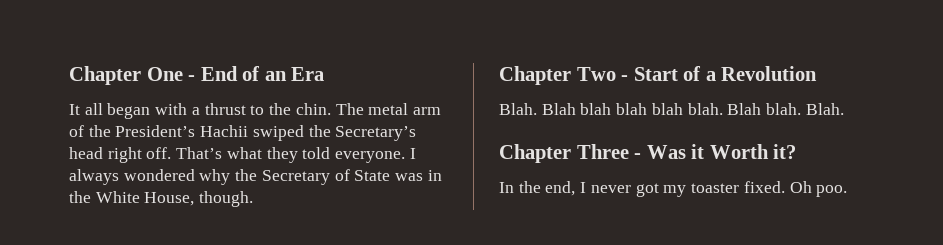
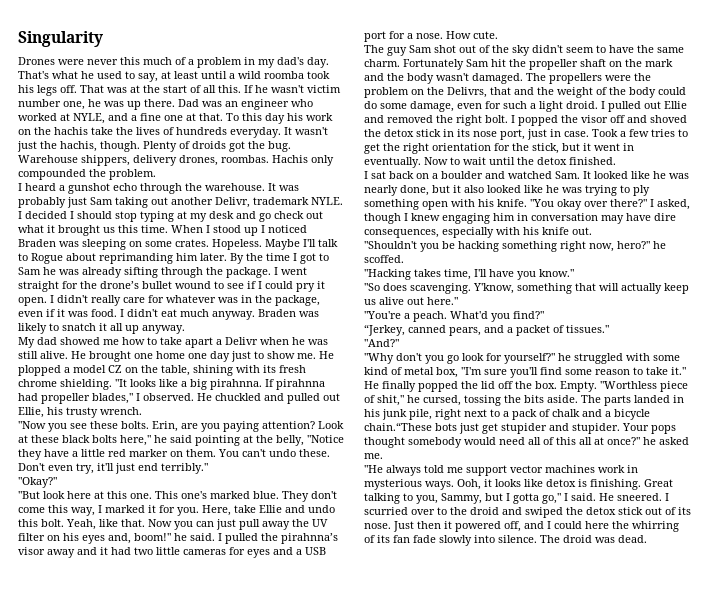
- Chapter One - End of an Era
- It all began with a thrust to the chin. The metal arm of the President’s Hachii swiped the Secretary’s head right off. That’s what they told everyone. I always wondered why the Secretary of State was in the White House, though.
- Chapter Two - Start of a Revolution
- Blah. Blah blah blah blah blah. Blah blah. Blah.
- Chapter Three - Was it Worth it?
- In the end, I never got my toaster fixed. Oh poo.
+ Singularity
+ Drones were never this much of a problem in my dad's day. That's what he used to say, at least until a wild roomba took his legs off. That was at the start of all this. If he wasn't victim number one, he was up there. Dad was an engineer who worked at NYLE, and a fine one at that. To this day his work on the hachis take the lives of hundreds everyday. It wasn't just the hachis, though. Plenty of droids got the bug. Warehouse shippers, delivery drones, roombas. Hachis only compounded the problem.
+ I heard a gunshot echo through the warehouse. It was probably just Sam taking out another Delivr, trademark NYLE. I decided I should stop typing at my desk and go check out what it brought us this time. When I stood up I noticed Braden was sleeping on some crates. Hopeless. Maybe I'll talk to Rogue about reprimanding him later. By the time I got to Sam he was already sifting through the package. I went straight for the drone’s bullet wound to see if I could pry it open. I didn't really care for whatever was in the package, even if it was food. I didn't eat much anyway. Braden was likely to snatch it all up anyway.
+ My dad showed me how to take apart a Delivr when he was still alive. He brought one home one day just to show me. He plopped a model CZ on the table, shining with its fresh chrome shielding. "It looks like a big pirahnna. If pirahnna had propeller blades," I observed. He chuckled and pulled out Ellie, his trusty wrench.
+ "Now you see these bolts. Erin, are you paying attention? Look at these black bolts here," he said pointing at the belly, "Notice they have a little red marker on them. You can't undo these. Don't even try, it'll just end terribly."
+ "Okay?"
+ "But look here at this one. This one's marked blue. They don't come this way, I marked it for you. Here, take Ellie and undo this bolt. Yeah, like that. Now you can just pull away the UV filter on his eyes and, boom!" he said. I pulled the pirahnna’s visor away and it had two little cameras for eyes and a USB port for a nose. How cute.
+ The guy Sam shot out of the sky didn't seem to have the same charm. Fortunately Sam hit the propeller shaft on the mark and the body wasn't damaged. The propellers were the problem on the Delivrs, that and the weight of the body could do some damage, even for such a light droid. I pulled out Ellie and removed the right bolt. I popped the visor off and shoved the detox stick in its nose port, just in case. Took a few tries to get the right orientation for the stick, but it went in eventually. Now to wait until the detox finished.
+ I sat back on a boulder and watched Sam. It looked like he was nearly done, but it also looked like he was trying to ply something open with his knife. "You okay over there?" I asked, though I knew engaging him in conversation may have dire consequences, especially with his knife out.
+ "Shouldn't you be hacking something right now, hero?" he scoffed.
+ "Hacking takes time, I'll have you know."
+ "So does scavenging. Y'know, something that will actually keep us alive out here."
+ "You're a peach. What'd you find?"
+ “Jerkey, canned pears, and a packet of tissues."
+ "And?"
+ "Why don't you go look for yourself?" he struggled with some kind of metal box, "I'm sure you'll find some reason to take it." He finally popped the lid off the box. Empty. "Worthless piece of shit," he cursed, tossing the bits aside. The parts landed in his junk pile, right next to a pack of chalk and a bicycle chain.“These bots just get stupider and stupider. Your pops thought somebody would need all of this all at once?" he asked me.
+ "He always told me support vector machines work in mysterious ways. Ooh, it looks like detox is finishing. Great talking to you, Sammy, but I gotta go," I said. He sneered. I scurried over to the droid and swiped the detox stick out of its nose. Just then it powered off, and I could here the whirring of its fan fade slowly into silence. The droid was dead.

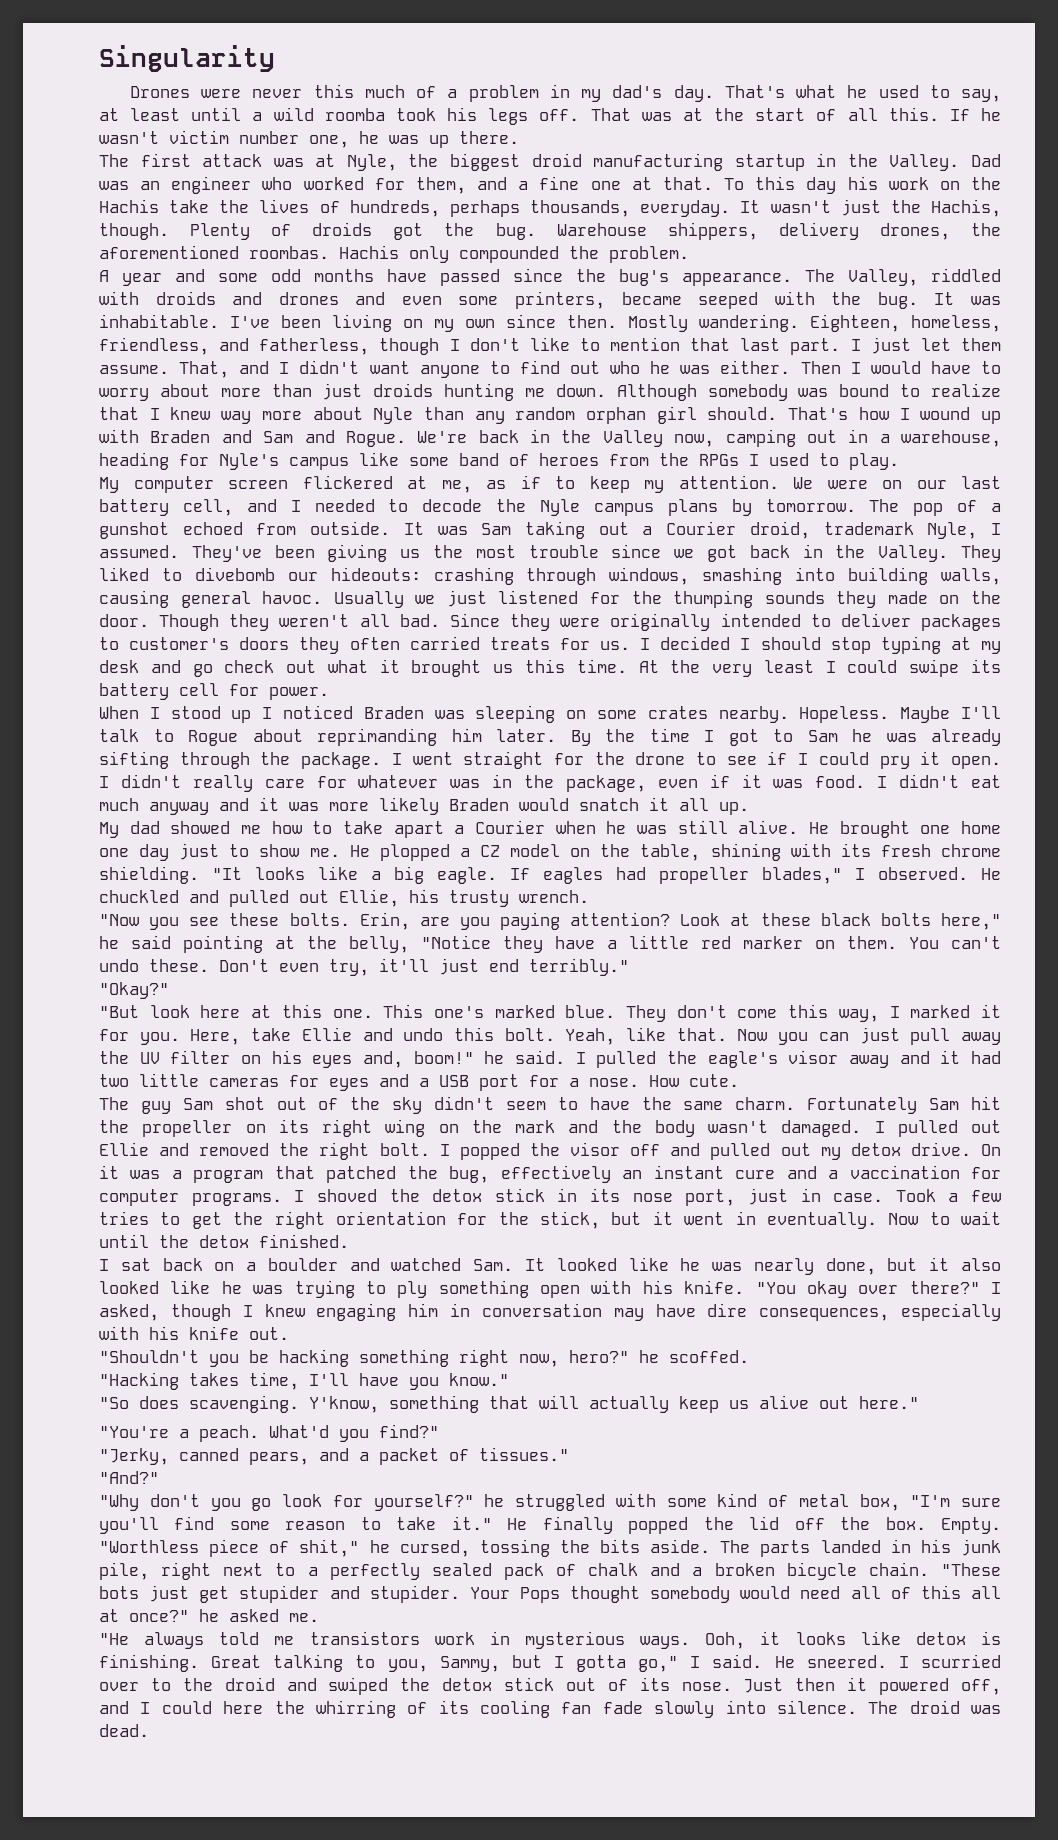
- If he wasn't victim number one, he was up there. Dad was an engineer who worked at NYLE, and a fine one at that.
+ If he wasn't victim number one, he was up there.
+ The first attack was at Nyle, the biggest droid manufacturing startup in the Valley. Dad was an engineer who worked for them, and a fine one at that.
- To this day his work on the hachis take the lives of hundreds everyday.
+ To this day his work on the Hachis take the lives of hundreds, perhaps thousands, everyday.
- It wasn't just the hachis, though.
+ It wasn't just the Hachis, though.
- Warehouse shippers, delivery drones, roombas.
+ Warehouse shippers, delivery drones, the aforementioned roombas.
- I heard a gunshot echo through the warehouse. It was probably just Sam taking out another Delivr, trademark NYLE.
+ A year and some odd months have passed since the bug's appearance. The Valley, riddled with droids and drones and even some printers, became seeped with the bug. It was inhabitable. I've been living on my own since then. Mostly wandering. Eighteen, homeless, friendless, and fatherless, though I don't like to mention that last part. I just let them assume. That, and I didn't want anyone to find out who he was either. Then I would have to worry about more than just droids hunting me down. Although somebody was bound to realize that I knew way more about Nyle than any random orphan girl should. That's how I wound up with Braden and Sam and Rogue. We're back in the Valley now, camping out in a warehouse, heading for Nyle's campus like some band of heroes from the RPGs I used to play.
+ My computer screen flickered at me, as if to keep my attention. We were on our last battery cell, and I needed to decode the Nyle campus plans by tomorrow. The pop of a gunshot echoed from outside. It was Sam taking out a Courier droid, trademark Nyle, I assumed. They've been giving us the most trouble since we got back in the Valley. They liked to divebomb our hideouts: crashing through windows, smashing into building walls, causing general havoc. Usually we just listened for the thumping sounds they made on the door. Though they weren't all bad. Since they were originally intended to deliver packages to customer's doors they often carried treats for us.
- I decided I should stop typing at my desk and go check out what it brought us this time. When I stood up I noticed Braden was sleeping on some crates.
+ I decided I should stop typing at my desk and go check out what it brought us this time. At the very least I could swipe its battery cell for power.
+ When I stood up I noticed Braden was sleeping on some crates nearby.
- I went straight for the drone’s bullet wound to see if I could pry it open.
+ I went straight for the drone to see if I could pry it open.
- I didn't eat much anyway. Braden was likely to snatch it all up anyway.
+ I didn't eat much anyway and it was more likely Braden would snatch it all up.
- My dad showed me how to take apart a Delivr when he was still alive.
+ My dad showed me how to take apart a Courier when he was still alive.
- He plopped a model CZ on the table, shining with its fresh chrome shielding.
+ He plopped a CZ model on the table, shining with its fresh chrome shielding.
- "It looks like a big pirahnna. If pirahnna had propeller blades," I observed.
+ "It looks like a big eagle. If eagles had propeller blades," I observed.
- I pulled the pirahnna’s visor away and it had two little cameras for eyes and a USB port for a nose.
+ I pulled the eagle's visor away and it had two little cameras for eyes and a USB port for a nose.
- Fortunately Sam hit the propeller shaft on the mark and the body wasn't damaged.
+ Fortunately Sam hit the propeller on its right wing on the mark and the body wasn't damaged.
- The propellers were the problem on the Delivrs, that and the weight of the body could do some damage, even for such a light droid.
- I popped the visor off and shoved the detox stick in its nose port, just in case.
+ I popped the visor off and pulled out my detox drive. On it was a program that patched the bug, effectively an instant cure and a vaccination for computer programs. I shoved the detox stick in its nose port, just in case.
- “Jerkey, canned pears, and a packet of tissues."
+ "Jerky, canned pears, and a packet of tissues."
- The parts landed in his junk pile, right next to a pack of chalk and a bicycle chain.“These bots just get stupider and stupider.
+ The parts landed in his junk pile, right next to a perfectly sealed pack of chalk and a broken bicycle chain. "These bots just get stupider and stupider.
- Your pops thought somebody would need all of this all at once?" he asked me.
+ Your Pops thought somebody would need all of this all at once?" he asked me.
- "He always told me support vector machines work in mysterious ways.
+ "He always told me transistors work in mysterious ways.
- Just then it powered off, and I could here the whirring of its fan fade slowly into silence.
+ Just then it powered off, and I could here the whirring of its cooling fan fade slowly into silence.

